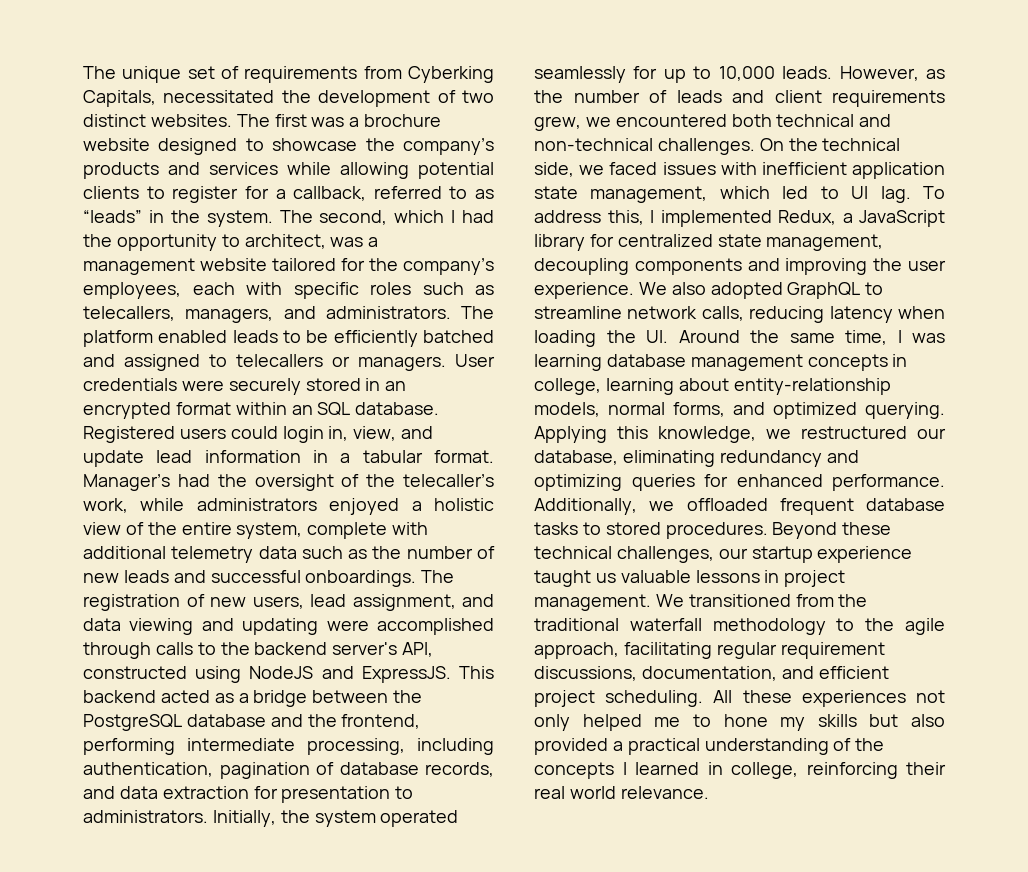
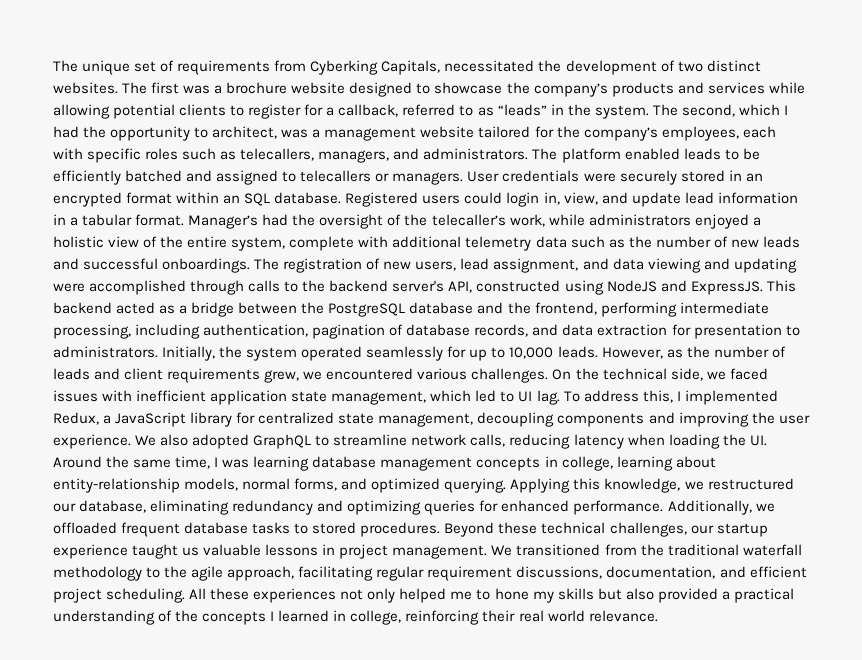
- However, as the number of leads and client requirements grew, we encountered both technical and non-technical challenges.
+ However, as the number of leads and client requirements grew, we encountered various challenges.

